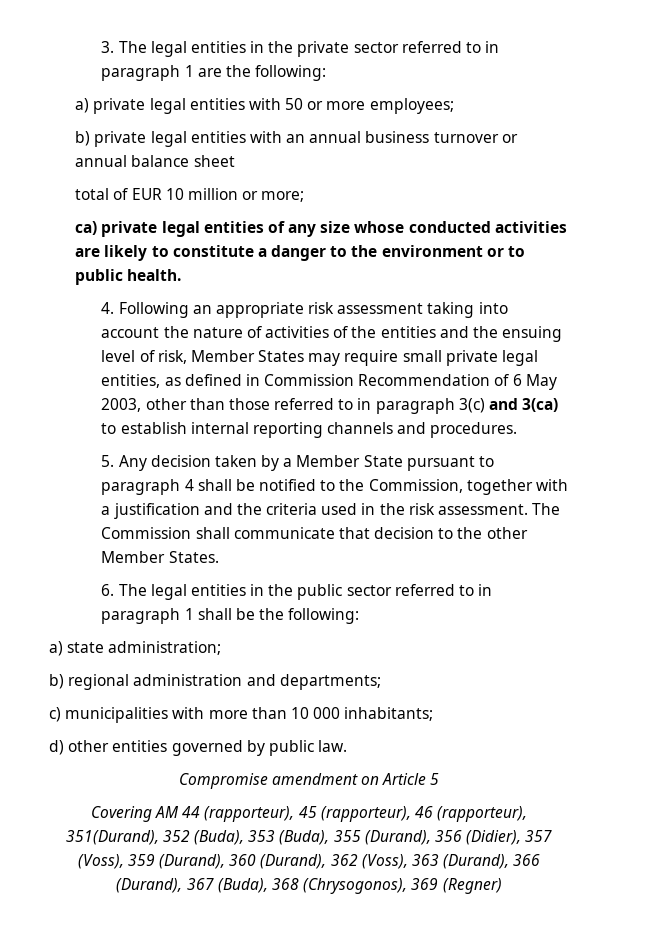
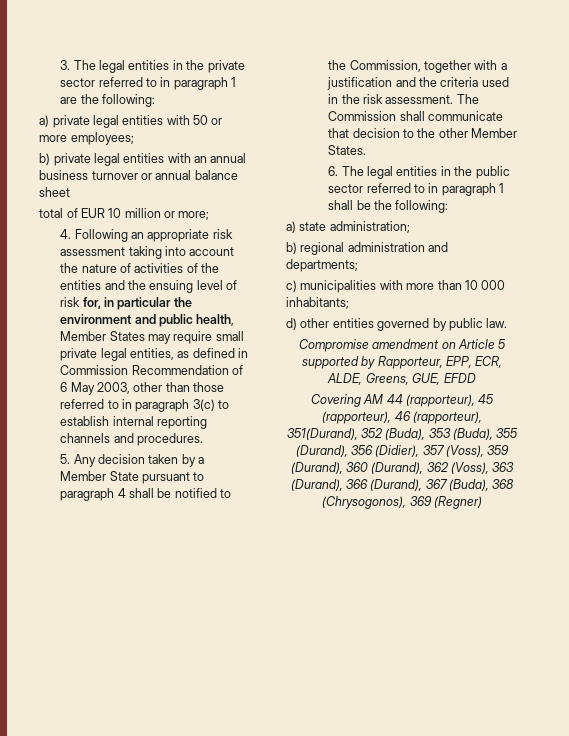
- ca) private legal entities of any size whose conducted activities are likely to constitute a danger to the environment or to public health.
- 4. Following an appropriate risk assessment taking into account the nature of activities of the entities and the ensuing level of risk, Member States may require small private legal entities, as defined in Commission Recommendation of 6 May 2003, other than those referred to in paragraph 3(c) and 3(ca) to establish internal reporting channels and procedures.
+ 4. Following an appropriate risk assessment taking into account the nature of activities of the entities and the ensuing level of risk for, in particular the environment and public health, Member States may require small private legal entities, as defined in Commission Recommendation of 6 May 2003, other than those referred to in paragraph 3(c) to establish internal reporting channels and procedures.
- Compromise amendment on Article 5
+ Compromise amendment on Article 5 supported by Rapporteur, EPP, ECR, ALDE, Greens, GUE, EFDD

